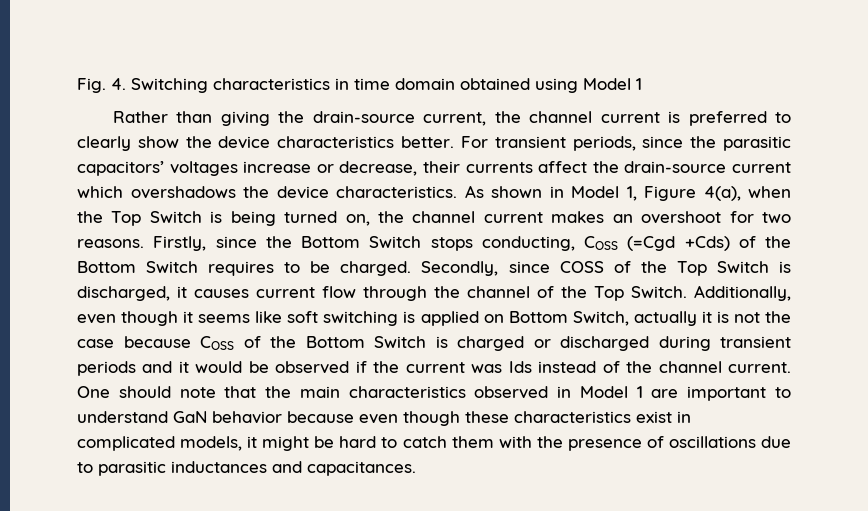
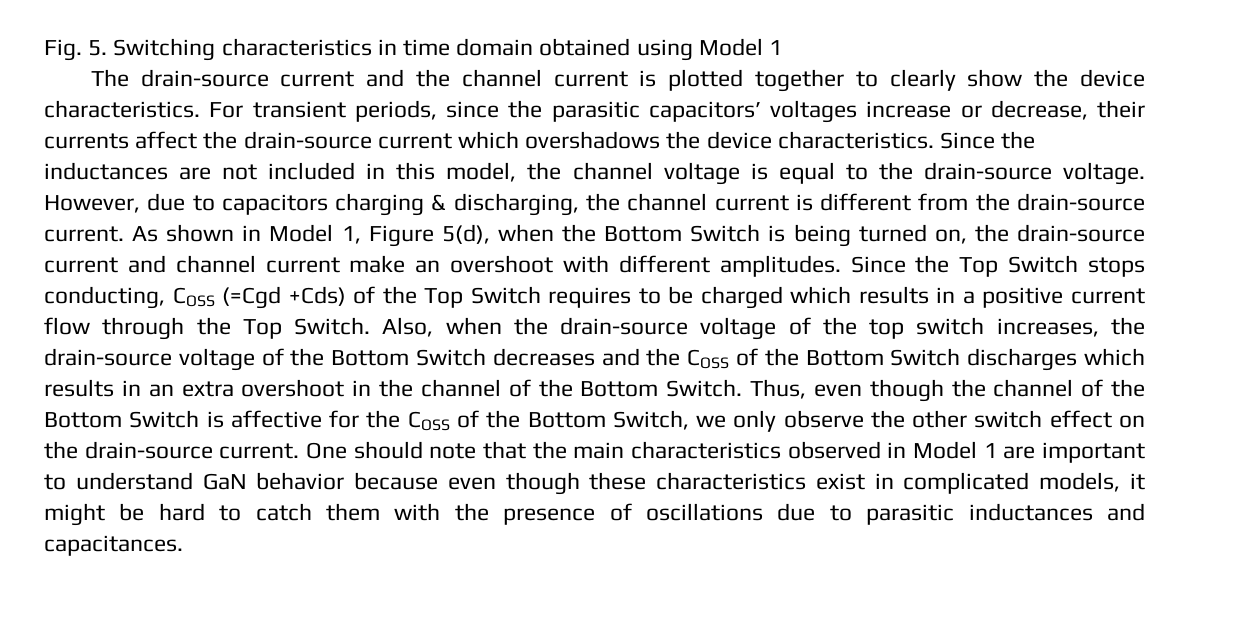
- Fig. 4. Switching characteristics in time domain obtained using Model 1
+ Fig. 5. Switching characteristics in time domain obtained using Model 1
- Rather than giving the drain-source current, the channel current is preferred to clearly show the device characteristics better.
+ The drain-source current and the channel current is plotted together to clearly show the device characteristics.
+ Since the inductances are not included in this model, the channel voltage is equal to the drain-source voltage. However, due to capacitors charging & discharging, the channel current is different from the drain-source current.
- As shown in Model 1, Figure 4(a), when the Top Switch is being turned on, the channel current makes an overshoot for two reasons. Firstly, since the Bottom Switch stops conducting, COSS (=Cgd +Cds) of the Bottom Switch requires to be charged. Secondly, since COSS of the Top Switch is discharged, it causes current flow through the channel of the Top Switch. Additionally, even though it seems like soft switching is applied on Bottom Switch, actually it is not the case because COSS of the Bottom Switch is charged or discharged during transient periods and it would be observed if the current was Ids instead of the channel current.
+ As shown in Model 1, Figure 5(d), when the Bottom Switch is being turned on, the drain-source current and channel current make an overshoot with different amplitudes. Since the Top Switch stops conducting, COSS (=Cgd +Cds) of the Top Switch requires to be charged which results in a positive current flow through the Top Switch. Also, when the drain-source voltage of the top switch increases, the drain-source voltage of the Bottom Switch decreases and the COSS of the Bottom Switch discharges which results in an extra overshoot in the channel of the Bottom Switch. Thus, even though the channel of the Bottom Switch is affective for the COSS of the Bottom Switch, we only observe the other switch effect on the drain-source current.

